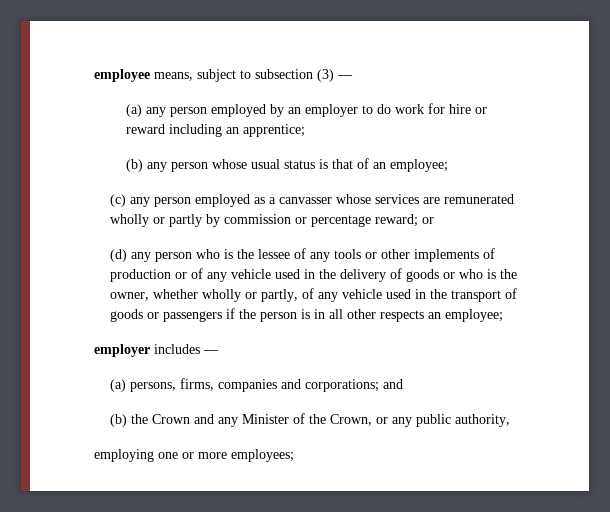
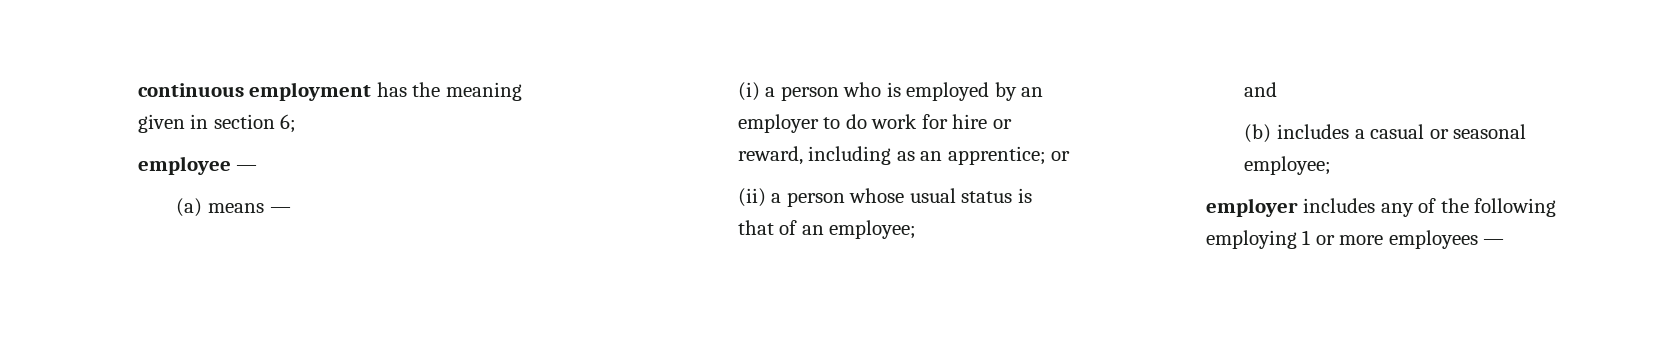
- employee means, subject to subsection (3) —
- (a) any person employed by an employer to do work for hire or reward including an apprentice;
- (b) any person whose usual status is that of an employee;
+ continuous employment has the meaning given in section 6;
+ employee —
+ (a) means —
+ (i) a person who is employed by an employer to do work for hire or reward, including as an apprentice; or
+ (ii) a person whose usual status is that of an employee;
- (c) any person employed as a canvasser whose services are remunerated wholly or partly by commission or percentage reward; or
- (d) any person who is the lessee of any tools or other implements of production or of any vehicle used in the delivery of goods or who is the owner, whether wholly or partly, of any vehicle used in the transport of goods or passengers if the person is in all other respects an employee;
- employer includes —
- (a) persons, firms, companies and corporations; and
- (b) the Crown and any Minister of the Crown, or any public authority,
- employing one or more employees;
+ and
+ (b) includes a casual or seasonal employee;
+ employer includes any of the following employing 1 or more employees —

